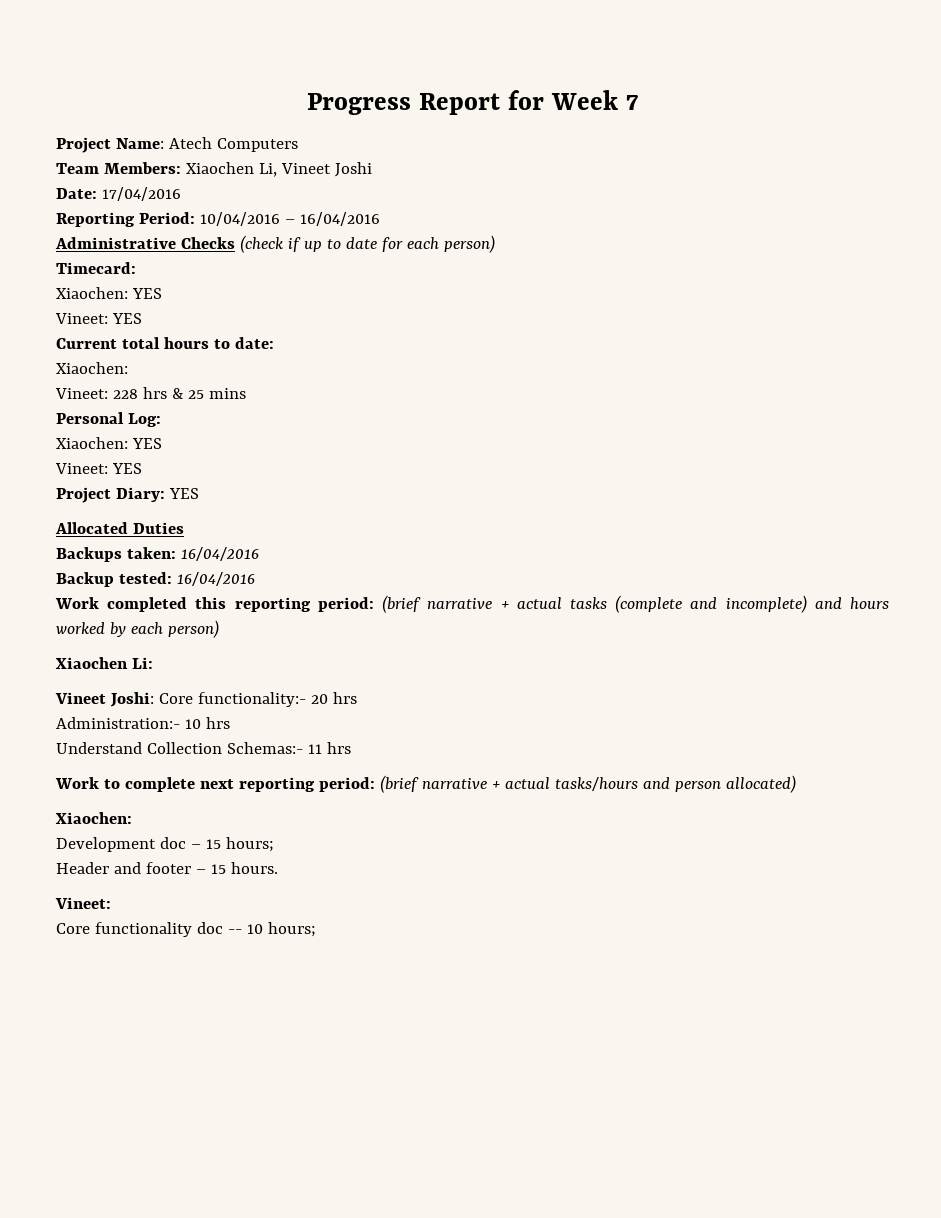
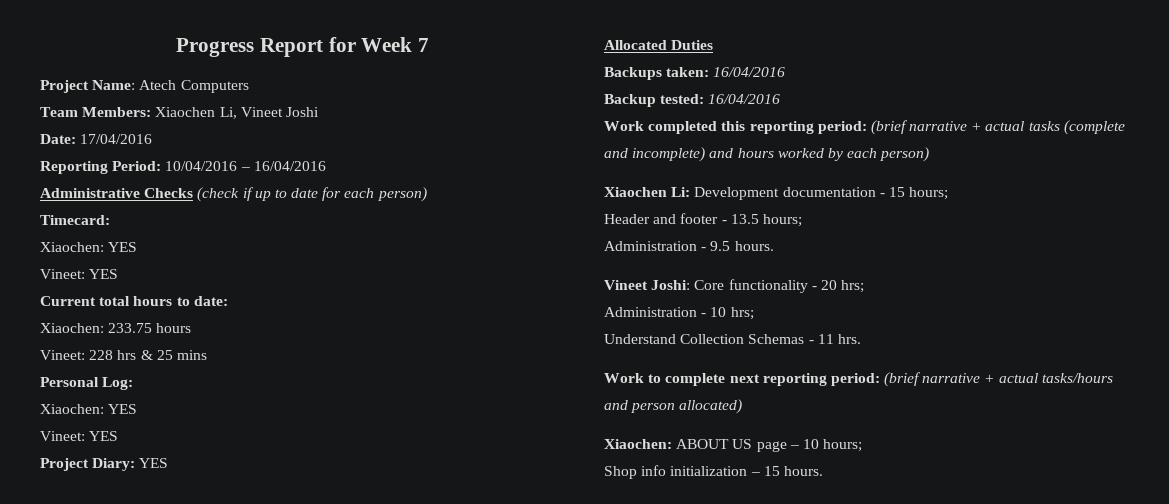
  Current total hours to date:
- Xiaochen:
+ Xiaochen: 233.75 hours
- Xiaochen Li:
- Vineet Joshi: Core functionality:- 20 hrs
- Administration:- 10 hrs
- Understand Collection Schemas:- 11 hrs
+ Xiaochen Li: Development documentation - 15 hours;
+ Header and footer - 13.5 hours;
+ Administration - 9.5 hours.
+ Vineet Joshi: Core functionality - 20 hrs;
+ Administration - 10 hrs;
+ Understand Collection Schemas - 11 hrs.
  Work to complete next reporting period: (brief narrative + actual tasks/hours and person allocated)
- Xiaochen:
- Development doc – 15 hours;
- Header and footer – 15 hours.
- Vineet:
- Core functionality doc -- 10 hours;
+ Xiaochen: ABOUT US page – 10 hours;
+ Shop info initialization – 15 hours.

